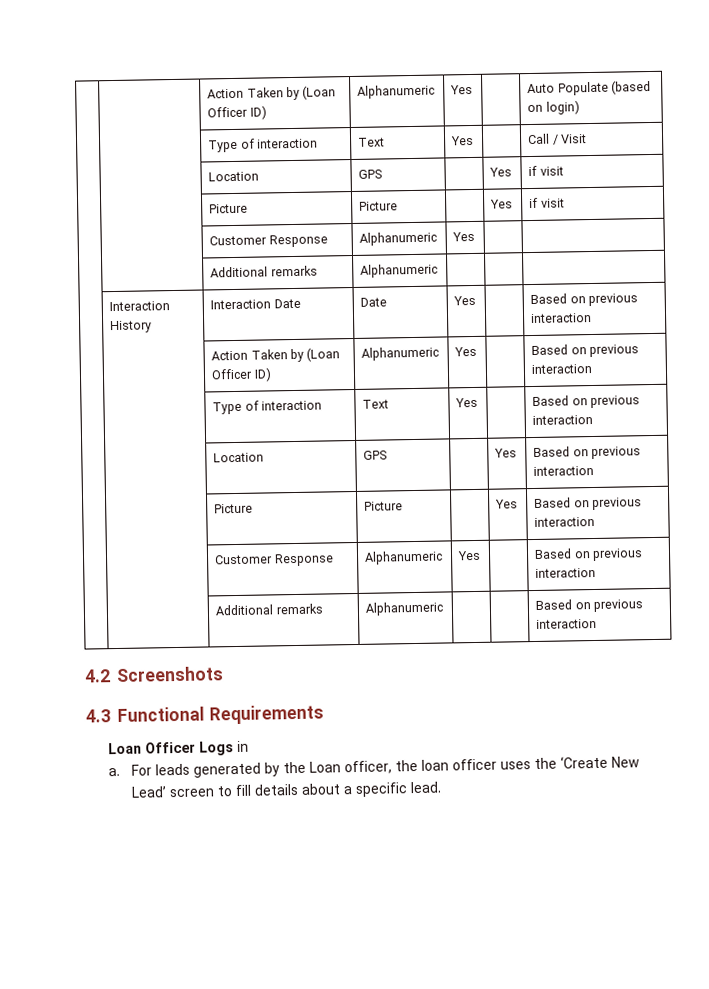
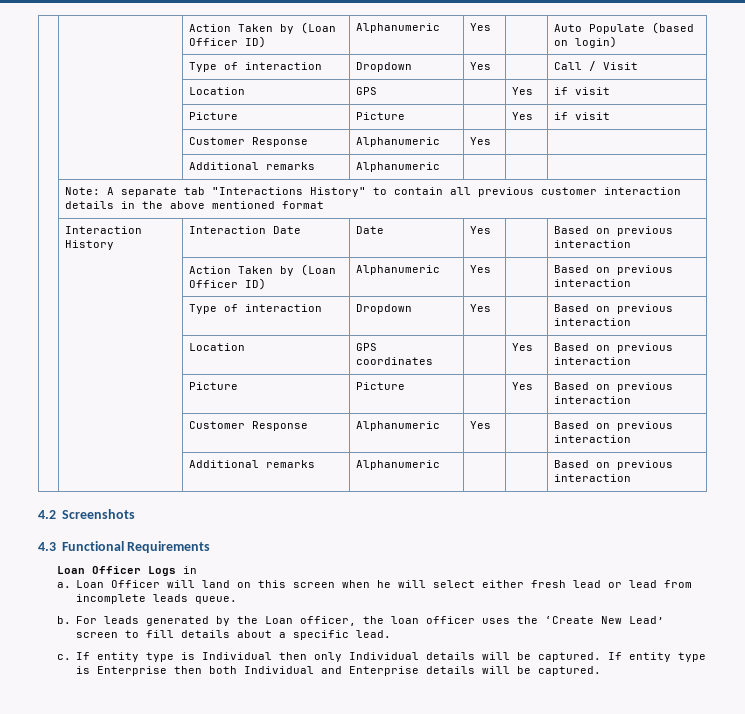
- | | Type of interaction | Text | Yes | | Call / Visit
+ | | Type of interaction | Dropdown | Yes | | Call / Visit
+ | Note: A separate tab "Interactions History" to contain all previous customer interaction details in the above mentioned format
- | | Type of interaction | Text | Yes | | Based on previous interaction
+ | | Type of interaction | Dropdown | Yes | | Based on previous interaction
- | | Location | GPS | | Yes | Based on previous interaction
+ | | Location | GPS coordinates | | Yes | Based on previous interaction
+ Loan Officer will land on this screen when he will select either fresh lead or lead from incomplete leads queue.
+ b.
+ c. If entity type is Individual then only Individual details will be captured. If entity type is Enterprise then both Individual and Enterprise details will be captured.

